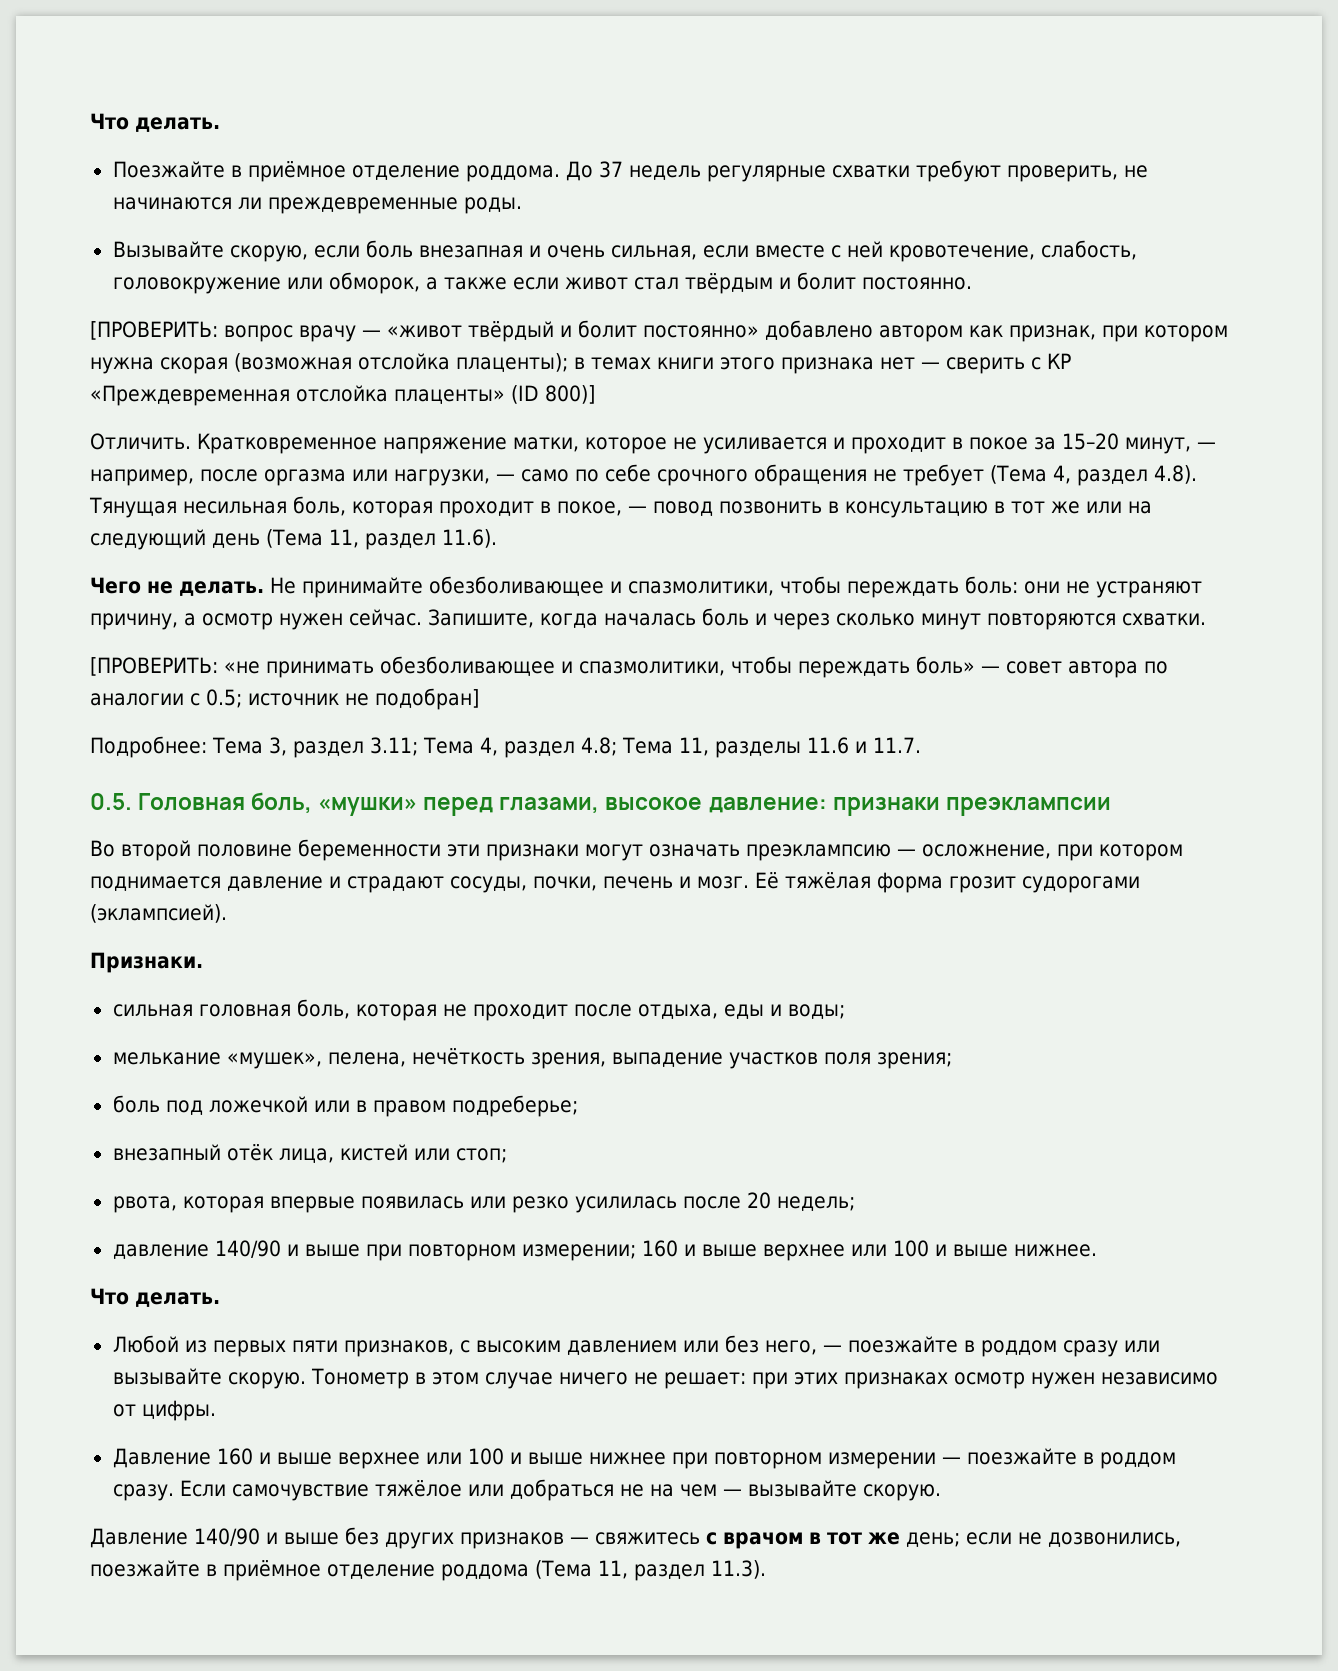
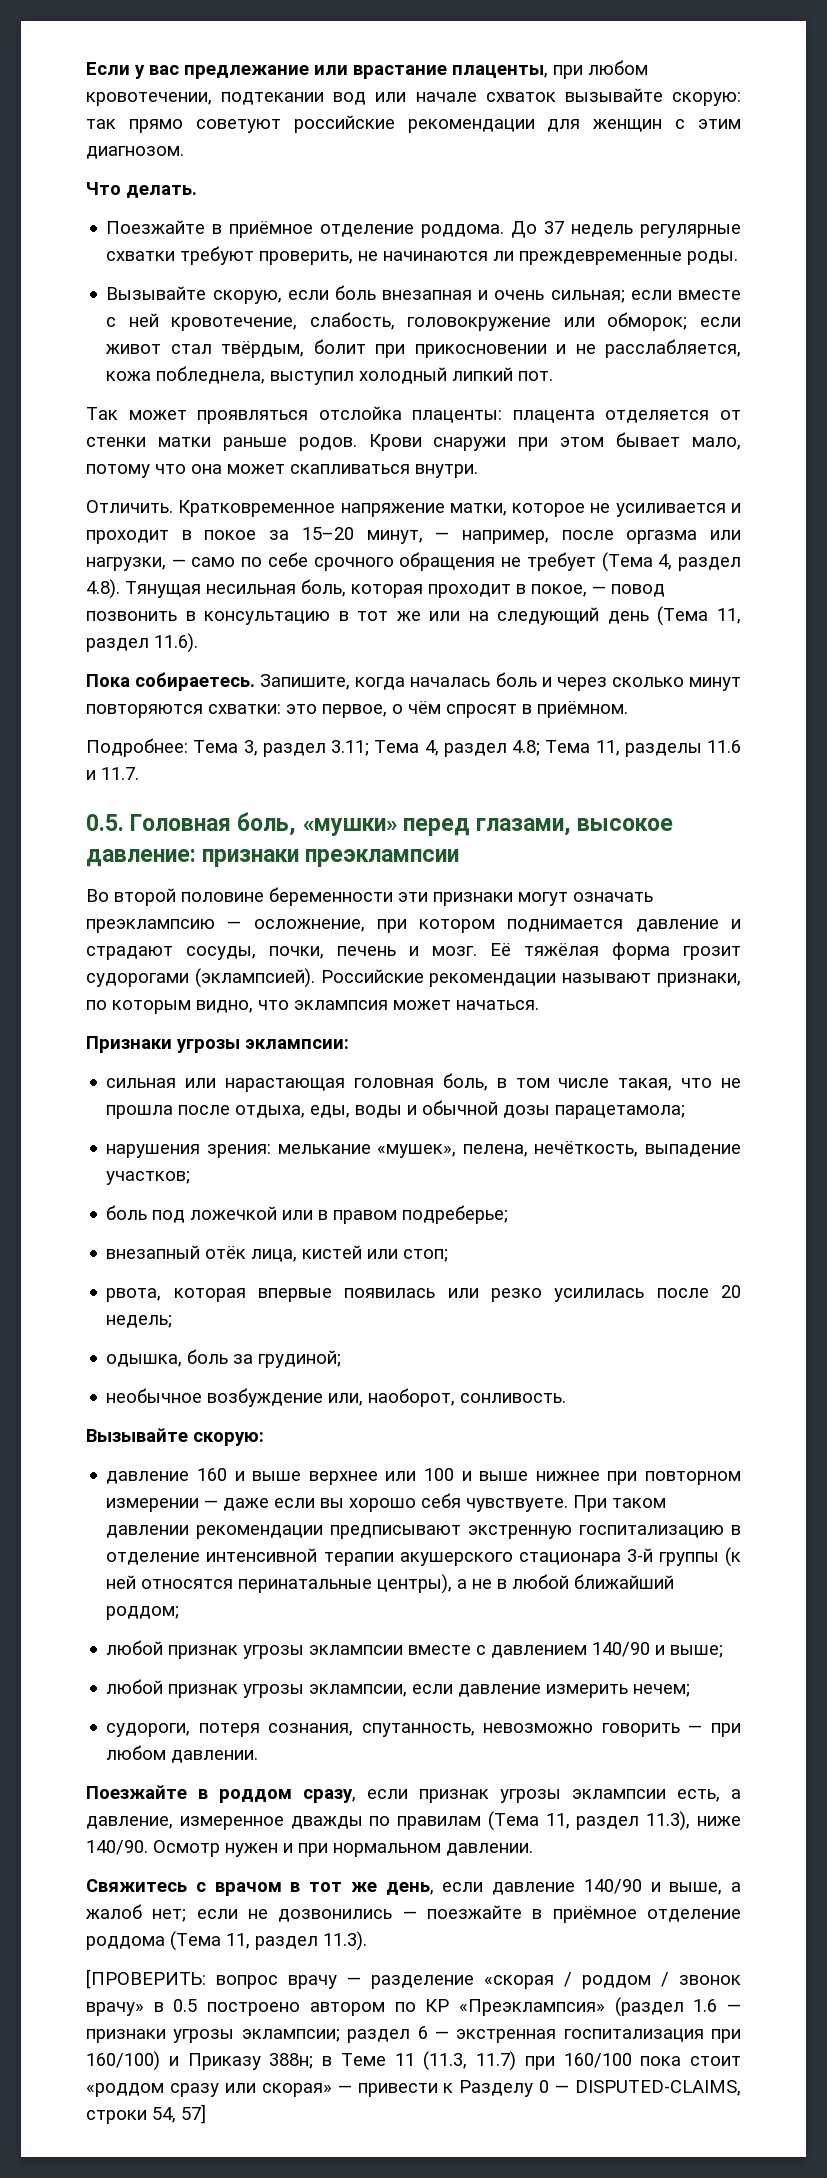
+ Если у вас предлежание или врастание плаценты, при любом кровотечении, подтекании вод или начале схваток вызывайте скорую: так прямо советуют российские рекомендации для женщин с этим диагнозом.
- Вызывайте скорую, если боль внезапная и очень сильная, если вместе с ней кровотечение, слабость, головокружение или обморок, а также если живот стал твёрдым и болит постоянно.
- [ПРОВЕРИТЬ: вопрос врачу — «живот твёрдый и болит постоянно» добавлено автором как признак, при котором нужна скорая (возможная отслойка плаценты); в темах книги этого признака нет — сверить с КР «Преждевременная отслойка плаценты» (ID 800)]
+ Вызывайте скорую, если боль внезапная и очень сильная; если вместе с ней кровотечение, слабость, головокружение или обморок; если живот стал твёрдым, болит при прикосновении и не расслабляется, кожа побледнела, выступил холодный липкий пот.
+ Так может проявляться отслойка плаценты: плацента отделяется от стенки матки раньше родов. Крови снаружи при этом бывает мало, потому что она может скапливаться внутри.
- Чего не делать. Не принимайте обезболивающее и спазмолитики, чтобы переждать боль: они не устраняют причину, а осмотр нужен сейчас.
+ Пока собираетесь.
- Запишите, когда началась боль и через сколько минут повторяются схватки.
- [ПРОВЕРИТЬ: «не принимать обезболивающее и спазмолитики, чтобы переждать боль» — совет автора по аналогии с 0.5; источник не подобран]
+ Запишите, когда началась боль и через сколько минут повторяются схватки: это первое, о чём спросят в приёмном.
- Её тяжёлая форма грозит судорогами (эклампсией).
- Признаки.
- сильная головная боль, которая не проходит после отдыха, еды и воды;
- мелькание «мушек», пелена, нечёткость зрения, выпадение участков поля зрения;
+ Её тяжёлая форма грозит судорогами (эклампсией). Российские рекомендации называют признаки, по которым видно, что эклампсия может начаться.
+ Признаки угрозы эклампсии:
+ сильная или нарастающая головная боль, в том числе такая, что не прошла после отдыха, еды, воды и обычной дозы парацетамола;
+ нарушения зрения: мелькание «мушек», пелена, нечёткость, выпадение участков;
- давление 140/90 и выше при повторном измерении; 160 и выше верхнее или 100 и выше нижнее.
- Что делать.
- Любой из первых пяти признаков, с высоким давлением или без него, — поезжайте в роддом сразу или вызывайте скорую. Тонометр в этом случае ничего не решает: при этих признаках осмотр нужен независимо от цифры.
- Давление 160 и выше верхнее или 100 и выше нижнее при повторном измерении — поезжайте в роддом сразу. Если самочувствие тяжёлое или добраться не на чем — вызывайте скорую.
- Давление 140/90 и выше без других признаков — свяжитесь с врачом в тот же день; если не дозвонились, поезжайте в приёмное отделение роддома (Тема 11, раздел 11.3).
+ одышка, боль за грудиной;
+ необычное возбуждение или, наоборот, сонливость.
+ Вызывайте скорую:
+ давление 160 и выше верхнее или 100 и выше нижнее при повторном измерении — даже если вы хорошо себя чувствуете. При таком давлении рекомендации предписывают экстренную госпитализацию в отделение интенсивной терапии акушерского стационара 3-й группы (к ней относятся перинатальные центры), а не в любой ближайший роддом;
+ любой признак угрозы эклампсии вместе с давлением 140/90 и выше;
+ любой признак угрозы эклампсии, если давление измерить нечем;
+ судороги, потеря сознания, спутанность, невозможно говорить — при любом давлении.
+ Поезжайте в роддом сразу, если признак угрозы эклампсии есть, а давление, измеренное дважды по правилам (Тема 11, раздел 11.3), ниже 140/90. Осмотр нужен и при нормальном давлении.
+ Свяжитесь с врачом в тот же день, если давление 140/90 и выше, а жалоб нет; если не дозвонились — поезжайте в приёмное отделение роддома (Тема 11, раздел 11.3).
+ [ПРОВЕРИТЬ: вопрос врачу — разделение «скорая / роддом / звонок врачу» в 0.5 построено автором по КР «Преэклампсия» (раздел 1.6 — признаки угрозы эклампсии; раздел 6 — экстренная госпитализация при 160/100) и Приказу 388н; в Теме 11 (11.3, 11.7) при 160/100 пока стоит «роддом сразу или скорая» — привести к Разделу 0 — DISPUTED-CLAIMS, строки 54, 57]

